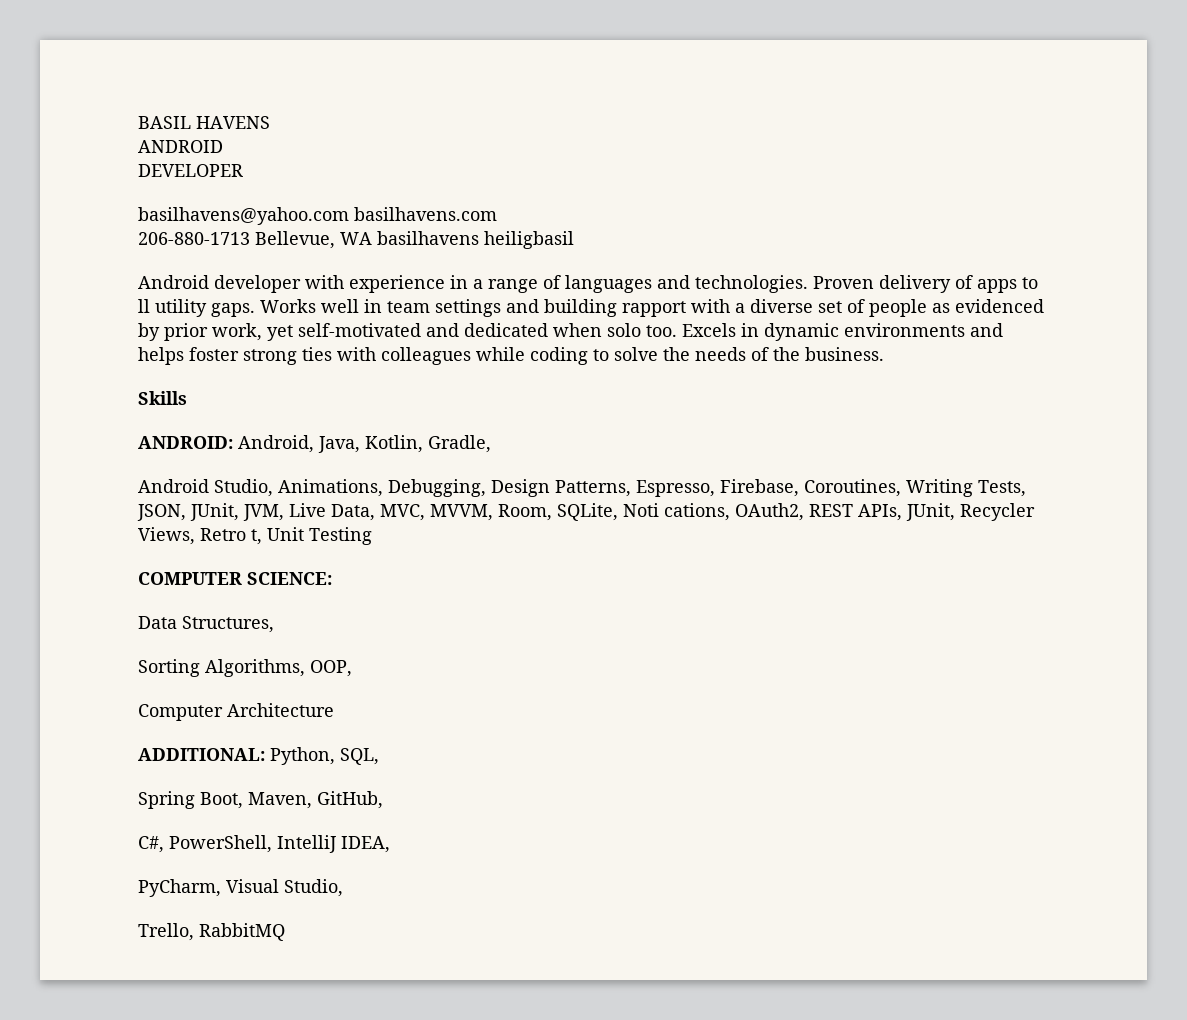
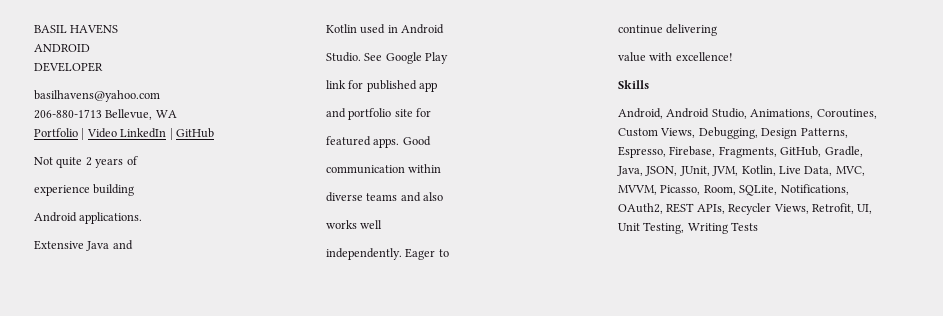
- basilhavens@yahoo.com basilhavens.com
+ basilhavens@yahoo.com
- 206-880-1713 Bellevue, WA basilhavens heiligbasil
- Android developer with experience in a range of languages and technologies. Proven delivery of apps to ll utility gaps. Works well in team settings and building rapport with a diverse set of people as evidenced by prior work, yet self-motivated and dedicated when solo too. Excels in dynamic environments and helps foster strong ties with colleagues while coding to solve the needs of the business.
+ 206-880-1713 Bellevue, WA
+ Portfolio | Video LinkedIn | GitHub
+ Not quite 2 years of
+ experience building
+ Android applications.
+ Extensive Java and
+ Kotlin used in Android
+ Studio. See Google Play
+ link for published app
+ and portfolio site for
+ featured apps. Good
+ communication within
+ diverse teams and also
+ works well
+ independently. Eager to
+ continue delivering
+ value with excellence!
  Skills
- ANDROID: Android, Java, Kotlin, Gradle,
- Android Studio, Animations, Debugging, Design Patterns, Espresso, Firebase, Coroutines, Writing Tests, JSON, JUnit, JVM, Live Data, MVC, MVVM, Room, SQLite, Noti cations, OAuth2, REST APIs, JUnit, Recycler Views, Retro t, Unit Testing
- COMPUTER SCIENCE:
- Data Structures,
- Sorting Algorithms, OOP,
- Computer Architecture
- ADDITIONAL: Python, SQL,
- Spring Boot, Maven, GitHub,
- C#, PowerShell, IntelliJ IDEA,
- PyCharm, Visual Studio,
- Trello, RabbitMQ
+ Android, Android Studio, Animations, Coroutines, Custom Views, Debugging, Design Patterns, Espresso, Firebase, Fragments, GitHub, Gradle, Java, JSON, JUnit, JVM, Kotlin, Live Data, MVC, MVVM, Picasso, Room, SQLite, Notifications, OAuth2, REST APIs, Recycler Views, Retrofit, UI, Unit Testing, Writing Tests

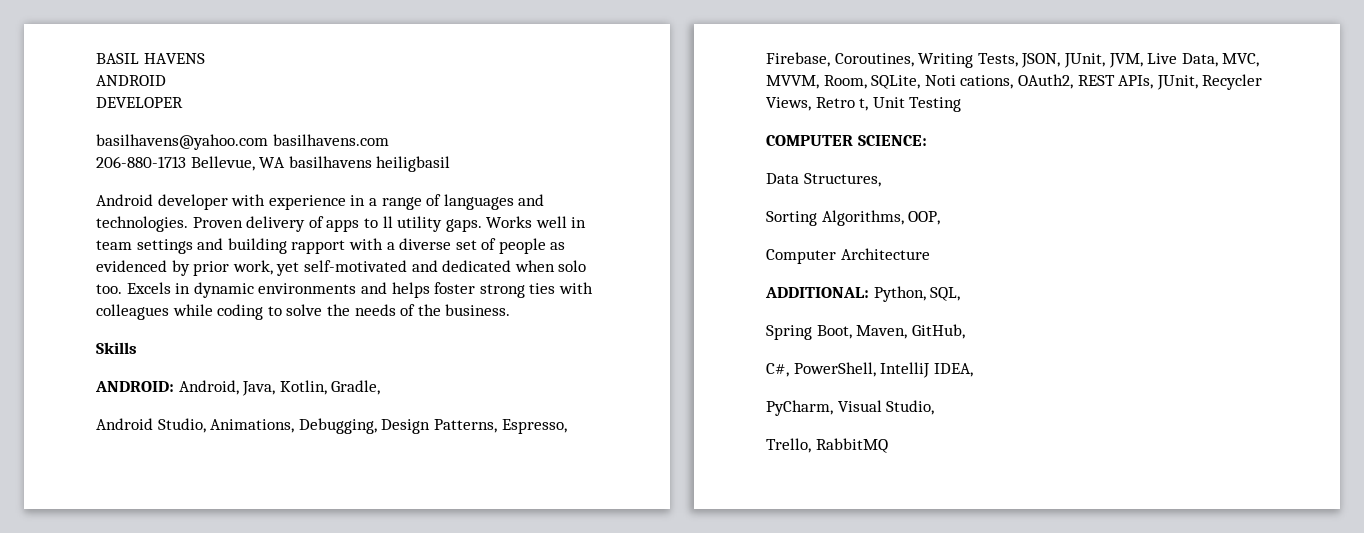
- basilhavens@yahoo.com
+ basilhavens@yahoo.com basilhavens.com
- 206-880-1713 Bellevue, WA
- Portfolio | Video LinkedIn | GitHub
- Not quite 2 years of
- experience building
- Android applications.
- Extensive Java and
- Kotlin used in Android
- Studio. See Google Play
- link for published app
- and portfolio site for
- featured apps. Good
- communication within
- diverse teams and also
- works well
- independently. Eager to
- continue delivering
- value with excellence!
+ 206-880-1713 Bellevue, WA basilhavens heiligbasil
+ Android developer with experience in a range of languages and technologies. Proven delivery of apps to ll utility gaps. Works well in team settings and building rapport with a diverse set of people as evidenced by prior work, yet self-motivated and dedicated when solo too. Excels in dynamic environments and helps foster strong ties with colleagues while coding to solve the needs of the business.
  Skills
- Android, Android Studio, Animations, Coroutines, Custom Views, Debugging, Design Patterns, Espresso, Firebase, Fragments, GitHub, Gradle, Java, JSON, JUnit, JVM, Kotlin, Live Data, MVC, MVVM, Picasso, Room, SQLite, Notifications, OAuth2, REST APIs, Recycler Views, Retrofit, UI, Unit Testing, Writing Tests
+ ANDROID: Android, Java, Kotlin, Gradle,
+ Android Studio, Animations, Debugging, Design Patterns, Espresso, Firebase, Coroutines, Writing Tests, JSON, JUnit, JVM, Live Data, MVC, MVVM, Room, SQLite, Noti cations, OAuth2, REST APIs, JUnit, Recycler Views, Retro t, Unit Testing
+ COMPUTER SCIENCE:
+ Data Structures,
+ Sorting Algorithms, OOP,
+ Computer Architecture
+ ADDITIONAL: Python, SQL,
+ Spring Boot, Maven, GitHub,
+ C#, PowerShell, IntelliJ IDEA,
+ PyCharm, Visual Studio,
+ Trello, RabbitMQ

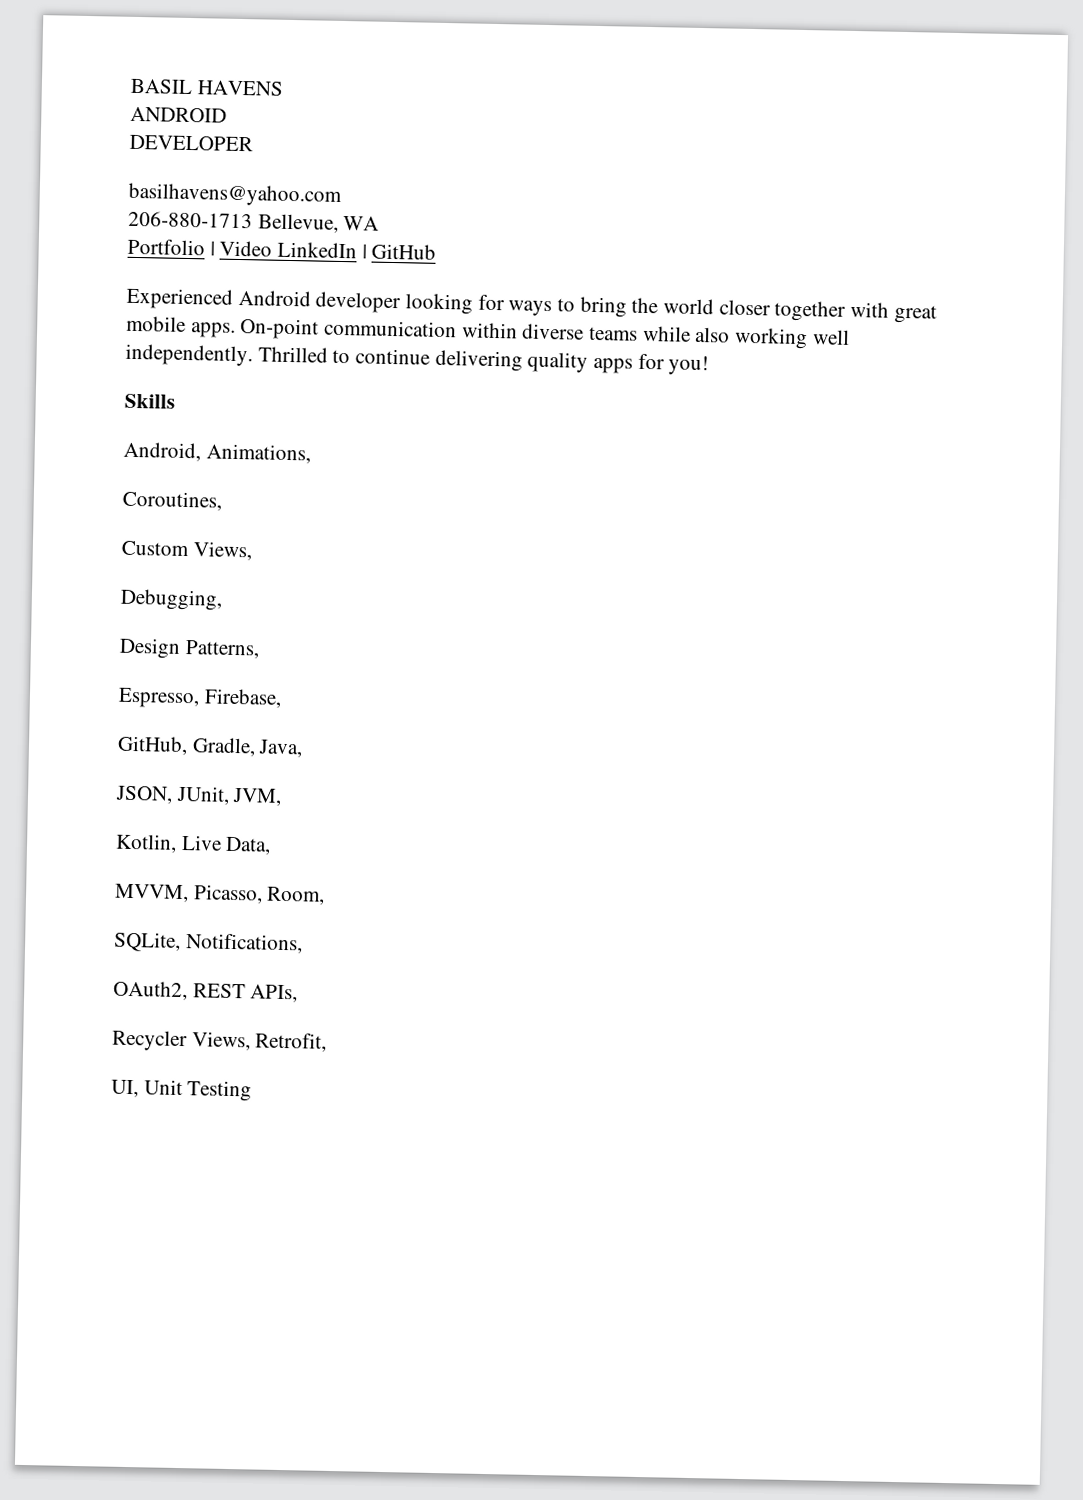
- basilhavens@yahoo.com basilhavens.com
+ basilhavens@yahoo.com
- 206-880-1713 Bellevue, WA basilhavens heiligbasil
- Android developer with experience in a range of languages and technologies. Proven delivery of apps to ll utility gaps. Works well in team settings and building rapport with a diverse set of people as evidenced by prior work, yet self-motivated and dedicated when solo too. Excels in dynamic environments and helps foster strong ties with colleagues while coding to solve the needs of the business.
+ 206-880-1713 Bellevue, WA
+ Portfolio | Video LinkedIn | GitHub
+ Experienced Android developer looking for ways to bring the world closer together with great mobile apps. On-point communication within diverse teams while also working well independently. Thrilled to continue delivering quality apps for you!
  Skills
- ANDROID: Android, Java, Kotlin, Gradle,
- Android Studio, Animations, Debugging, Design Patterns, Espresso, Firebase, Coroutines, Writing Tests, JSON, JUnit, JVM, Live Data, MVC, MVVM, Room, SQLite, Noti cations, OAuth2, REST APIs, JUnit, Recycler Views, Retro t, Unit Testing
+ Android, Animations,
+ Coroutines,
+ Custom Views,
+ Debugging,
+ Design Patterns,
+ Espresso, Firebase,
+ GitHub, Gradle, Java,
+ JSON, JUnit, JVM,
+ Kotlin, Live Data,
+ MVVM, Picasso, Room,
+ SQLite, Notifications,
+ OAuth2, REST APIs,
+ Recycler Views, Retrofit,
+ UI, Unit Testing
- COMPUTER SCIENCE:
- Data Structures,
- Sorting Algorithms, OOP,
- Computer Architecture
- ADDITIONAL: Python, SQL,
- Spring Boot, Maven, GitHub,
- C#, PowerShell, IntelliJ IDEA,
- PyCharm, Visual Studio,
- Trello, RabbitMQ

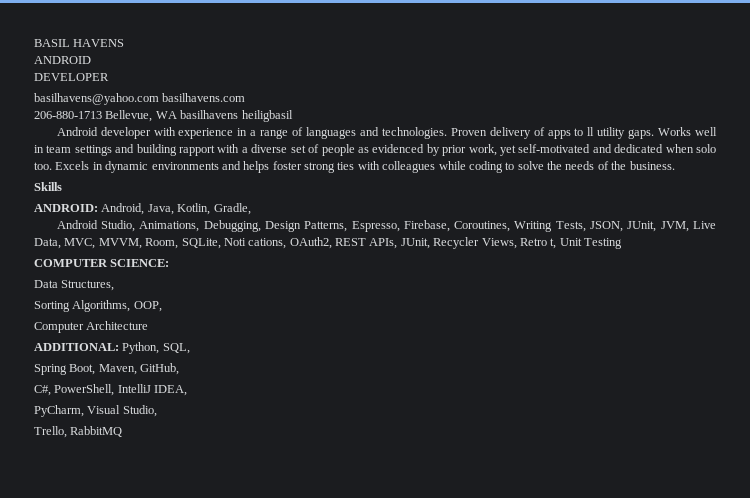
- basilhavens@yahoo.com
+ basilhavens@yahoo.com basilhavens.com
- 206-880-1713 Bellevue, WA
- Portfolio | Video LinkedIn | GitHub
- Experienced Android developer looking for ways to bring the world closer together with great mobile apps. On-point communication within diverse teams while also working well independently. Thrilled to continue delivering quality apps for you!
+ 206-880-1713 Bellevue, WA basilhavens heiligbasil
+ Android developer with experience in a range of languages and technologies. Proven delivery of apps to ll utility gaps. Works well in team settings and building rapport with a diverse set of people as evidenced by prior work, yet self-motivated and dedicated when solo too. Excels in dynamic environments and helps foster strong ties with colleagues while coding to solve the needs of the business.
  Skills
- Android, Animations,
- Coroutines,
- Custom Views,
- Debugging,
- Design Patterns,
- Espresso, Firebase,
- GitHub, Gradle, Java,
- JSON, JUnit, JVM,
- Kotlin, Live Data,
- MVVM, Picasso, Room,
- SQLite, Notifications,
- OAuth2, REST APIs,
- Recycler Views, Retrofit,
- UI, Unit Testing
+ ANDROID: Android, Java, Kotlin, Gradle,
+ Android Studio, Animations, Debugging, Design Patterns, Espresso, Firebase, Coroutines, Writing Tests, JSON, JUnit, JVM, Live Data, MVC, MVVM, Room, SQLite, Noti cations, OAuth2, REST APIs, JUnit, Recycler Views, Retro t, Unit Testing
+ COMPUTER SCIENCE:
+ Data Structures,
+ Sorting Algorithms, OOP,
+ Computer Architecture
+ ADDITIONAL: Python, SQL,
+ Spring Boot, Maven, GitHub,
+ C#, PowerShell, IntelliJ IDEA,
+ PyCharm, Visual Studio,
+ Trello, RabbitMQ

